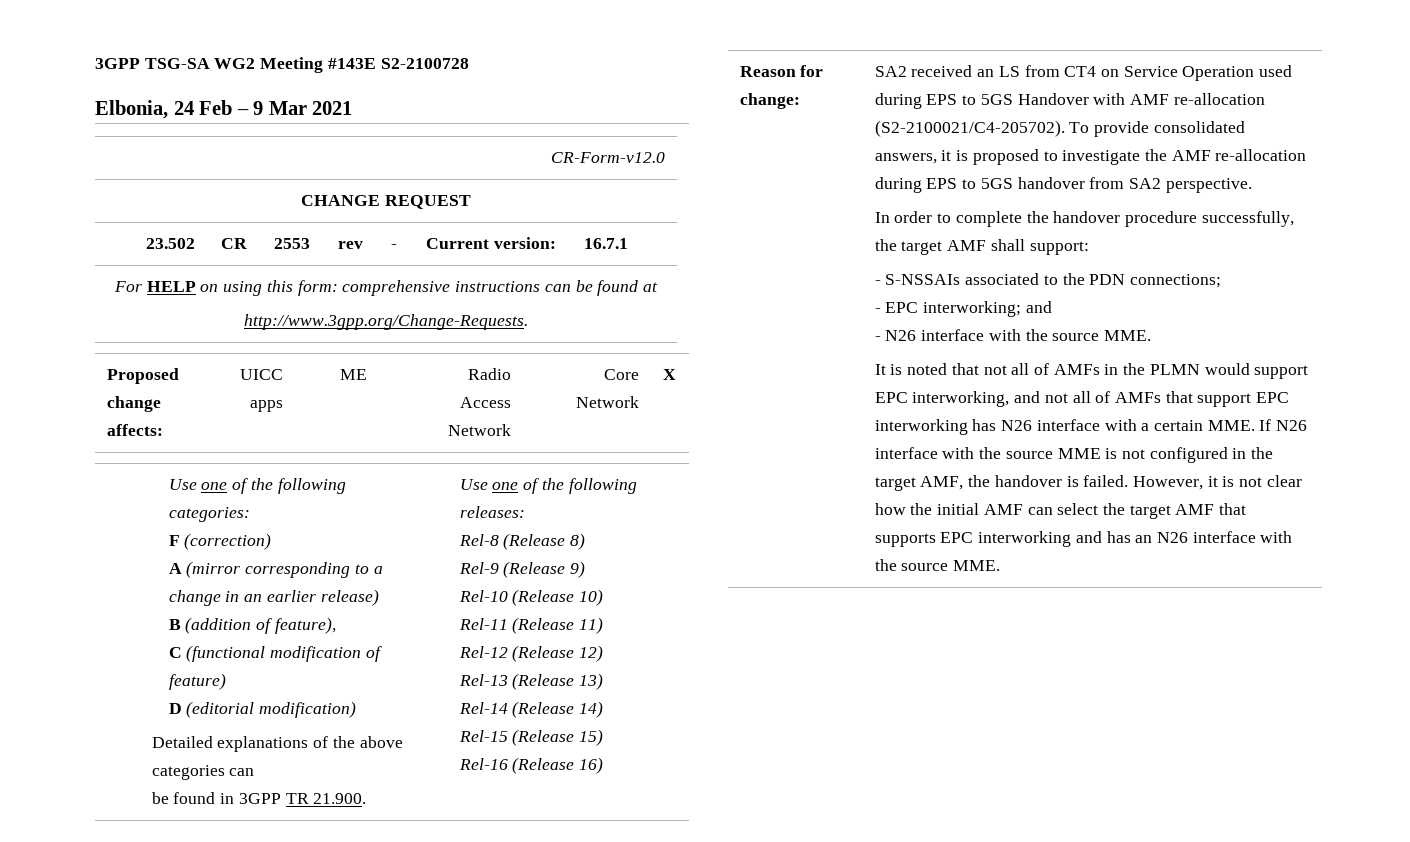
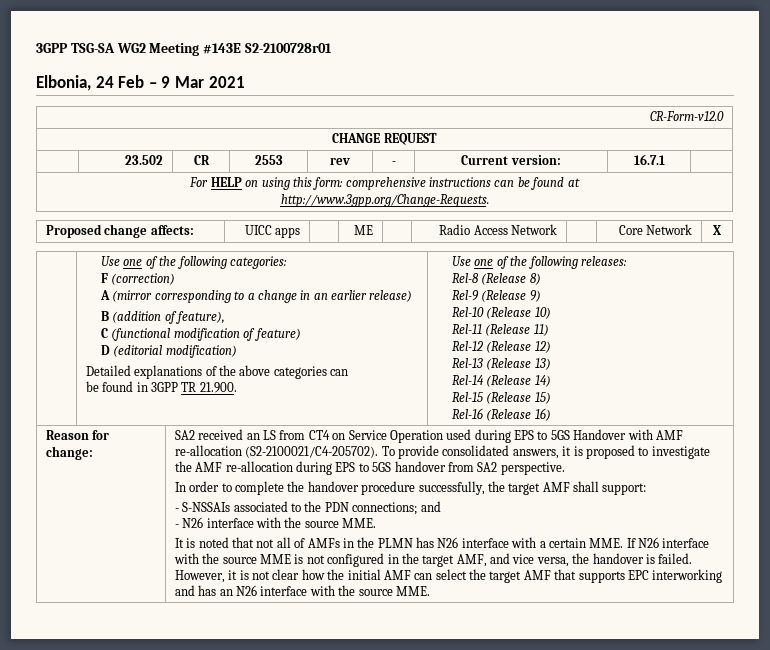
- 3GPP TSG-SA WG2 Meeting #143E S2-2100728
+ 3GPP TSG-SA WG2 Meeting #143E S2-2100728r01
- - S-NSSAIs associated to the PDN connections;
- - EPC interworking; and
+ - S-NSSAIs associated to the PDN connections; and
- It is noted that not all of AMFs in the PLMN would support EPC interworking, and not all of AMFs that support EPC interworking has N26 interface with a certain MME. If N26 interface with the source MME is not configured in the target AMF, the handover is failed.
+ It is noted that not all of AMFs in the PLMN has N26 interface with a certain MME. If N26 interface with the source MME is not configured in the target AMF, and vice versa, the handover is failed.

